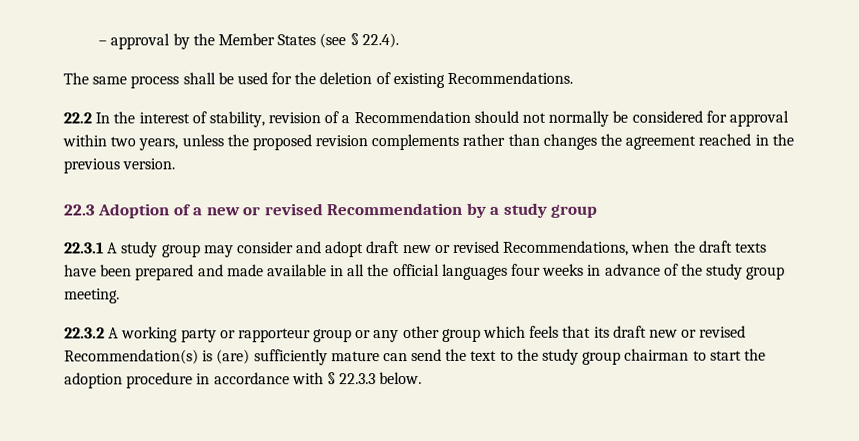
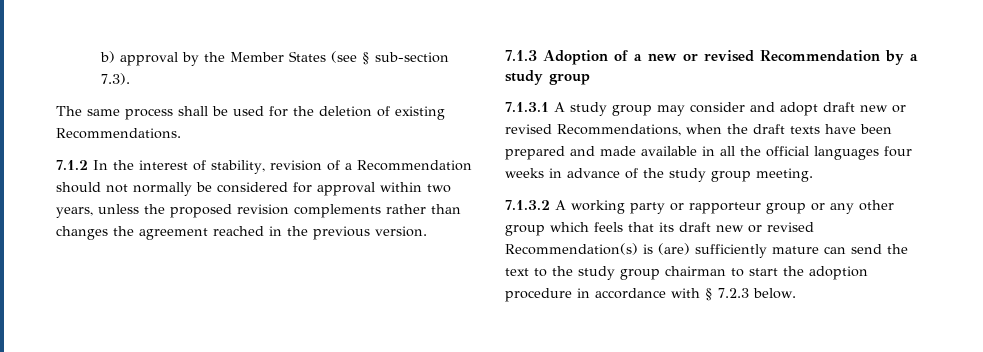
- – approval by the Member States (see § 22.4).
+ b) approval by the Member States (see § sub-section 7.3).
- 22.2 In the interest of stability, revision of a Recommendation should not normally be considered for approval within two years, unless the proposed revision complements rather than changes the agreement reached in the previous version.
+ 7.1.2 In the interest of stability, revision of a Recommendation should not normally be considered for approval within two years, unless the proposed revision complements rather than changes the agreement reached in the previous version.
- 22.3 Adoption of a new or revised Recommendation by a study group
+ 7.1.3 Adoption of a new or revised Recommendation by a study group
- 22.3.1 A study group may consider and adopt draft new or revised Recommendations, when the draft texts have been prepared and made available in all the official languages four weeks in advance of the study group meeting.
+ 7.1.3.1 A study group may consider and adopt draft new or revised Recommendations, when the draft texts have been prepared and made available in all the official languages four weeks in advance of the study group meeting.
- 22.3.2 A working party or rapporteur group or any other group which feels that its draft new or revised Recommendation(s) is (are) sufficiently mature can send the text to the study group chairman to start the adoption procedure in accordance with § 22.3.3 below.
+ 7.1.3.2 A working party or rapporteur group or any other group which feels that its draft new or revised Recommendation(s) is (are) sufficiently mature can send the text to the study group chairman to start the adoption procedure in accordance with § 7.2.3 below.

